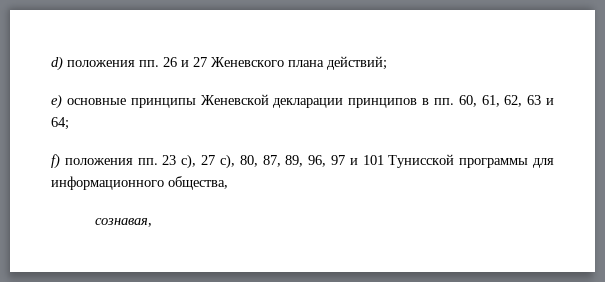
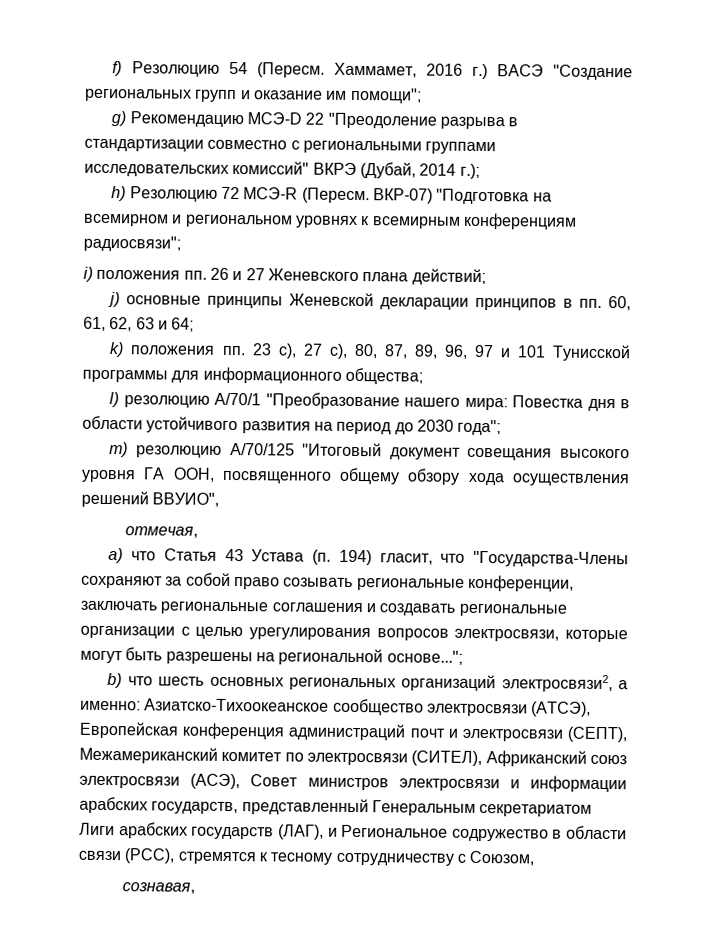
- d) положения пп. 26 и 27 Женевского плана действий;
+ f) Резолюцию 54 (Пересм. Хаммамет, 2016 г.) ВАСЭ "Создание региональных групп и оказание им помощи";
+ g) Рекомендацию МСЭ-D 22 "Преодоление разрыва в стандартизации совместно с региональными группами исследовательских комиссий" ВКРЭ (Дубай, 2014 г.);
+ h) Резолюцию 72 МСЭ-R (Пересм. ВКР-07) "Подготовка на всемирном и региональном уровнях к всемирным конференциям радиосвязи";
+ i) положения пп. 26 и 27 Женевского плана действий;
- е) основные принципы Женевской декларации принципов в пп. 60, 61, 62, 63 и 64;
+ j) основные принципы Женевской декларации принципов в пп. 60, 61, 62, 63 и 64;
- f) положения пп. 23 с), 27 с), 80, 87, 89, 96, 97 и 101 Тунисской программы для информационного общества,
+ k) положения пп. 23 с), 27 с), 80, 87, 89, 96, 97 и 101 Тунисской программы для информационного общества;
+ l) резолюцию A/70/1 "Преобразование нашего мира: Повестка дня в области устойчивого развития на период до 2030 года";
+ m) резолюцию A/70/125 "Итоговый документ совещания высокого уровня ГА ООН, посвященного общему обзору хода осуществления решений ВВУИО",
+ отмечая,
+ a) что Статья 43 Устава (п. 194) гласит, что "Государства-Члены сохраняют за собой право созывать региональные конференции, заключать региональные соглашения и создавать региональные организации с целью урегулирования вопросов электросвязи, которые могут быть разрешены на региональной основе...";
+ b) что шесть основных региональных организаций электросвязи2, а именно: Азиатско-Тихоокеанское сообщество электросвязи (АТСЭ), Европейская конференция администраций почт и электросвязи (СЕПТ), Межамериканский комитет по электросвязи (СИТЕЛ), Африканский союз электросвязи (АСЭ), Совет министров электросвязи и информации арабских государств, представленный Генеральным секретариатом Лиги арабских государств (ЛАГ), и Региональное содружество в области связи (РСС), стремятся к тесному сотрудничеству с Союзом,

